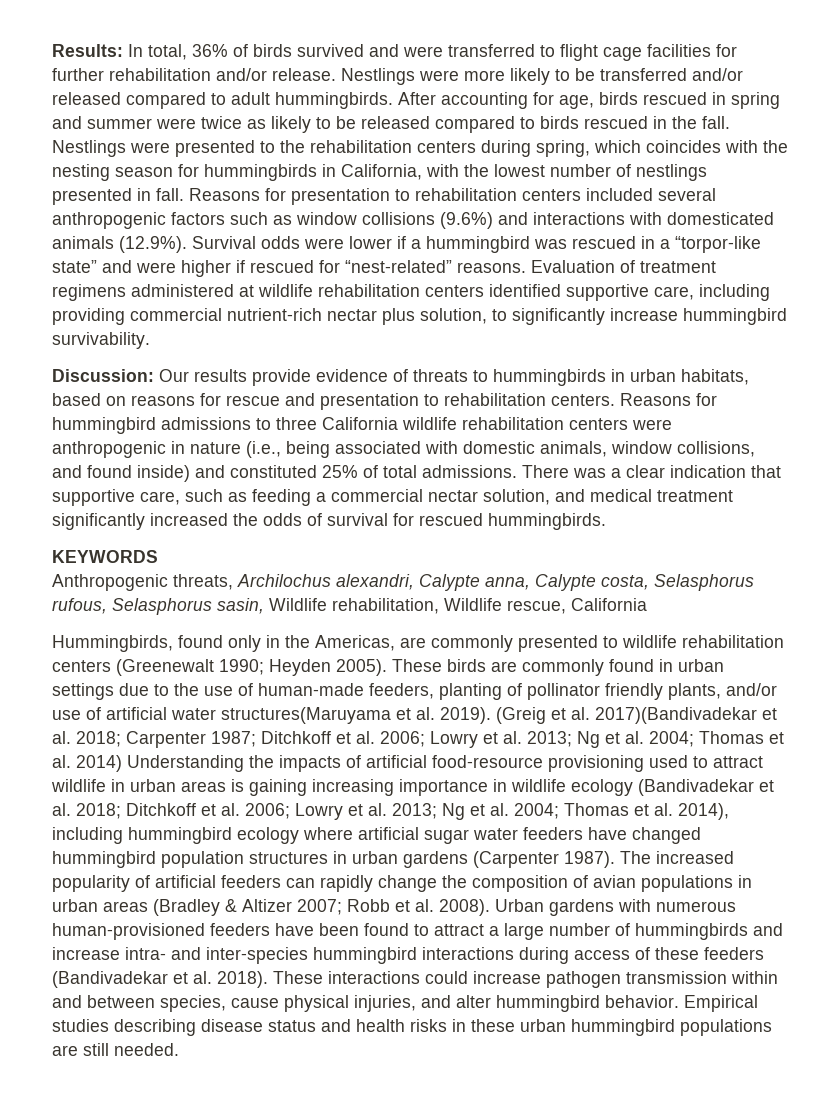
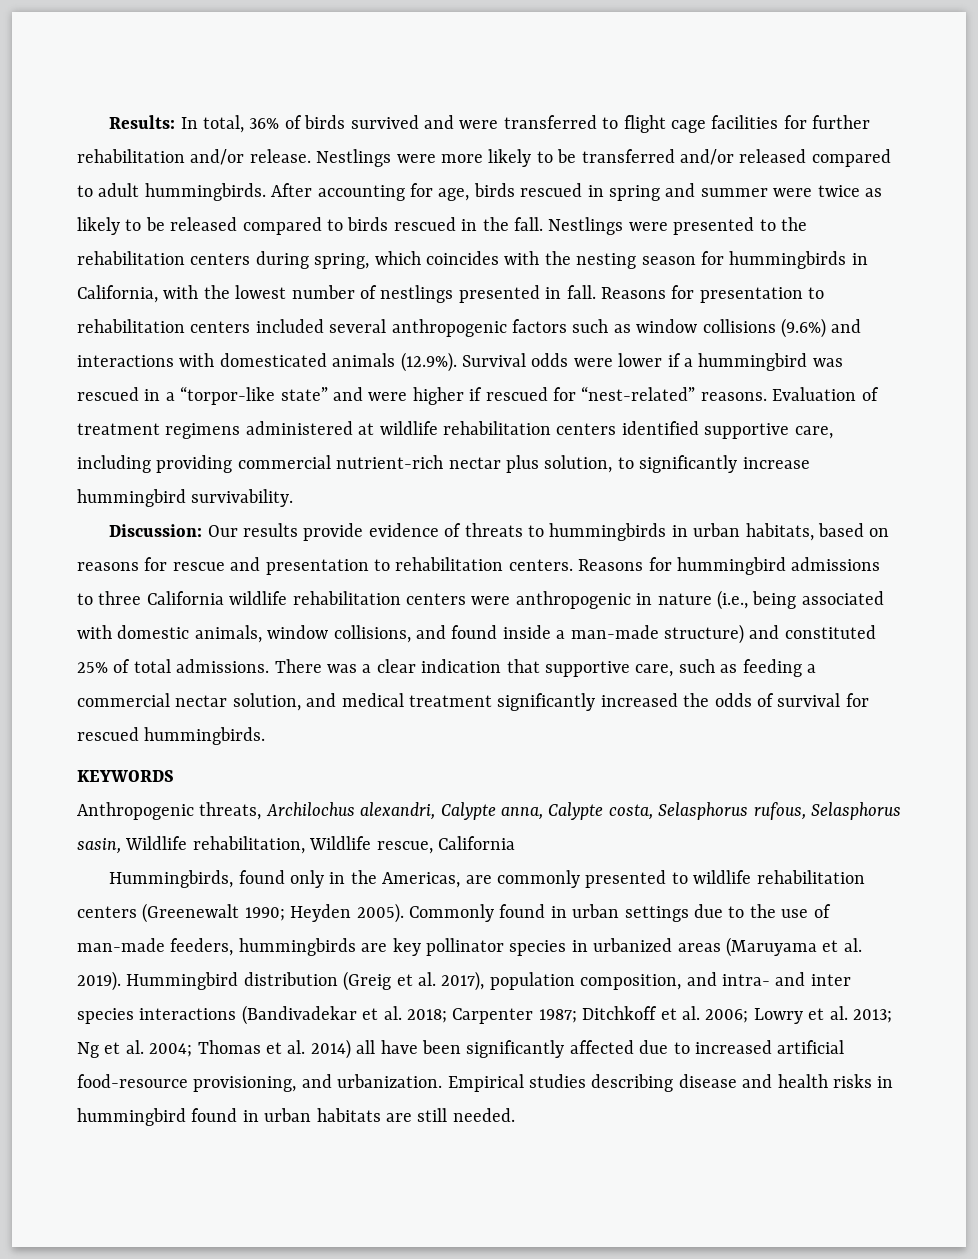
- Reasons for hummingbird admissions to three California wildlife rehabilitation centers were anthropogenic in nature (i.e., being associated with domestic animals, window collisions, and found inside) and constituted 25% of total admissions.
+ Reasons for hummingbird admissions to three California wildlife rehabilitation centers were anthropogenic in nature (i.e., being associated with domestic animals, window collisions, and found inside a man-made structure) and constituted 25% of total admissions.
- These birds are commonly found in urban settings due to the use of human-made feeders, planting of pollinator friendly plants, and/or use of artificial water structures(Maruyama et al. 2019).
+ Commonly found in urban settings due to the use of man-made feeders, hummingbirds are key pollinator species in urbanized areas (Maruyama et al. 2019).
- (Greig et al. 2017)(Bandivadekar et al. 2018; Carpenter 1987; Ditchkoff et al. 2006; Lowry et al. 2013; Ng et al. 2004; Thomas et al. 2014) Understanding the impacts of artificial food-resource provisioning used to attract wildlife in urban areas is gaining increasing importance in wildlife ecology (Bandivadekar et al. 2018; Ditchkoff et al. 2006; Lowry et al. 2013; Ng et al. 2004; Thomas et al. 2014), including hummingbird ecology where artificial sugar water feeders have changed hummingbird population structures in urban gardens (Carpenter 1987). The increased popularity of artificial feeders can rapidly change the composition of avian populations in urban areas (Bradley & Altizer 2007; Robb et al. 2008). Urban gardens with numerous human-provisioned feeders have been found to attract a large number of hummingbirds and increase intra- and inter-species hummingbird interactions during access of these feeders (Bandivadekar et al. 2018). These interactions could increase pathogen transmission within and between species, cause physical injuries, and alter hummingbird behavior.
+ Hummingbird distribution (Greig et al. 2017), population composition, and intra- and inter species interactions (Bandivadekar et al. 2018; Carpenter 1987; Ditchkoff et al. 2006; Lowry et al. 2013; Ng et al. 2004; Thomas et al. 2014) all have been significantly affected due to increased artificial food-resource provisioning, and urbanization.
- Empirical studies describing disease status and health risks in these urban hummingbird populations are still needed.
+ Empirical studies describing disease and health risks in hummingbird found in urban habitats are still needed.

